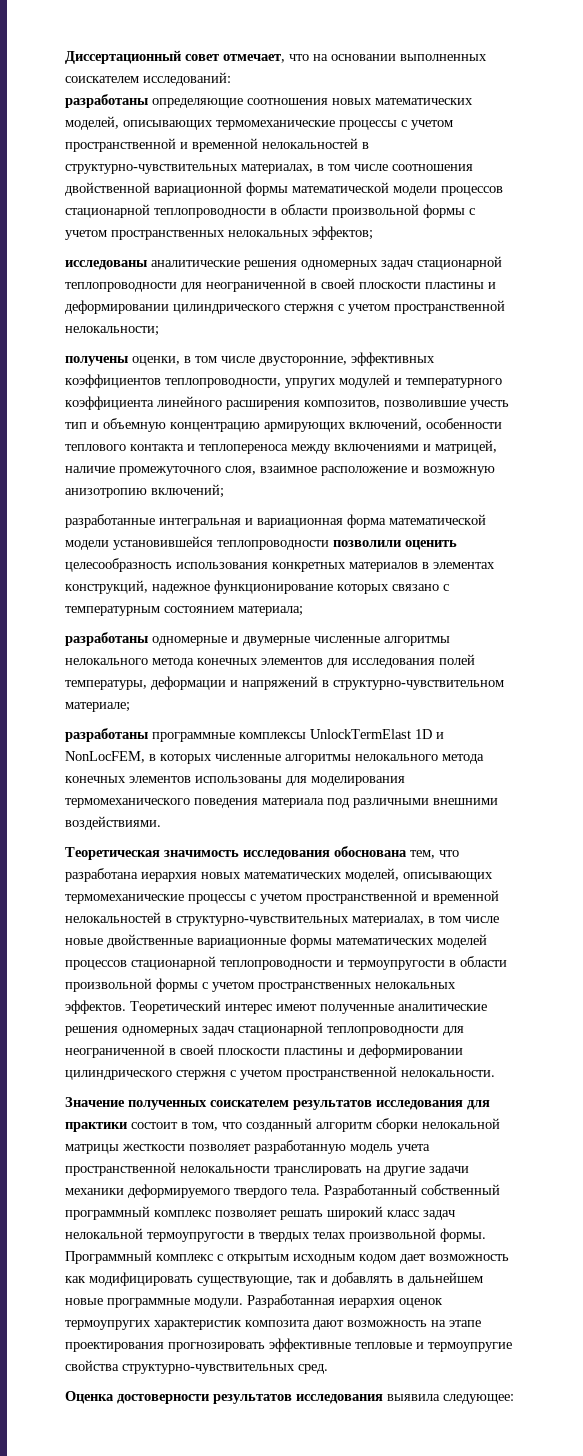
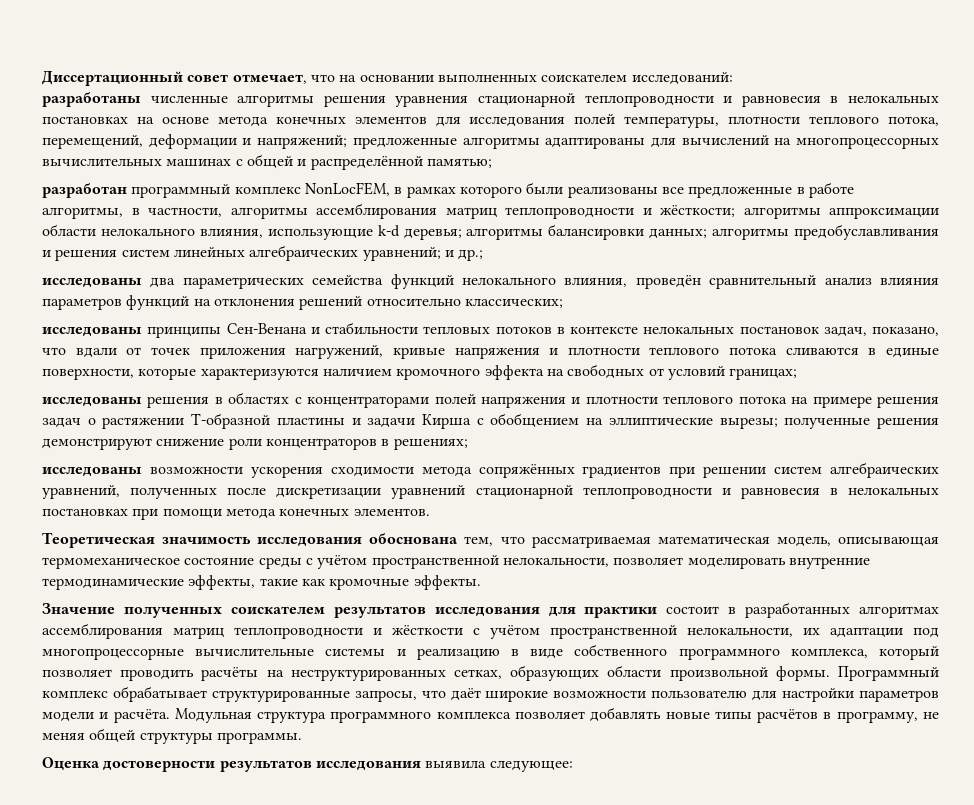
- разработаны определяющие соотношения новых математических моделей, описывающих термомеханические процессы с учетом пространственной и временной нелокальностей в структурно-чувствительных материалах, в том числе соотношения двойственной вариационной формы математической модели процессов стационарной теплопроводности в области произвольной формы с учетом пространственных нелокальных эффектов;
- исследованы аналитические решения одномерных задач стационарной теплопроводности для неограниченной в своей плоскости пластины и деформировании цилиндрического стержня с учетом пространственной нелокальности;
- получены оценки, в том числе двусторонние, эффективных коэффициентов теплопроводности, упругих модулей и температурного коэффициента линейного расширения композитов, позволившие учесть тип и объемную концентрацию армирующих включений, особенности теплового контакта и теплопереноса между включениями и матрицей, наличие промежуточного слоя, взаимное расположение и возможную анизотропию включений;
- разработанные интегральная и вариационная форма математической модели установившейся теплопроводности позволили оценить целесообразность использования конкретных материалов в элементах конструкций, надежное функционирование которых связано с температурным состоянием материала;
- разработаны одномерные и двумерные численные алгоритмы нелокального метода конечных элементов для исследования полей температуры, деформации и напряжений в структурно-чувствительном материале;
- разработаны программные комплексы UnlockTermElast 1D и NonLocFEM, в которых численные алгоритмы нелокального метода конечных элементов использованы для моделирования термомеханического поведения материала под различными внешними воздействиями.
+ разработаны численные алгоритмы решения уравнения стационарной теплопроводности и равновесия в нелокальных постановках на основе метода конечных элементов для исследования полей температуры, плотности теплового потока, перемещений, деформации и напряжений; предложенные алгоритмы адаптированы для вычислений на многопроцессорных вычислительных машинах с общей и распределённой памятью;
+ разработан программный комплекс NonLocFEM, в рамках которого были реализованы все предложенные в работе алгоритмы, в частности, алгоритмы ассемблирования матриц теплопроводности и жёсткости; алгоритмы аппроксимации области нелокального влияния, использующие k-d деревья; алгоритмы балансировки данных; алгоритмы предобуславливания и решения систем линейных алгебраических уравнений; и др.;
+ исследованы два параметрических семейства функций нелокального влияния, проведён сравнительный анализ влияния параметров функций на отклонения решений относительно классических;
+ исследованы принципы Сен-Венана и стабильности тепловых потоков в контексте нелокальных постановок задач, показано, что вдали от точек приложения нагружений, кривые напряжения и плотности теплового потока сливаются в единые поверхности, которые характеризуются наличием кромочного эффекта на свободных от условий границах;
+ исследованы решения в областях с концентраторами полей напряжения и плотности теплового потока на примере решения задач о растяжении Т-образной пластины и задачи Кирша с обобщением на эллиптические вырезы; полученные решения демонстрируют снижение роли концентраторов в решениях;
+ исследованы возможности ускорения сходимости метода сопряжённых градиентов при решении систем алгебраических уравнений, полученных после дискретизации уравнений стационарной теплопроводности и равновесия в нелокальных постановках при помощи метода конечных элементов.
- Теоретическая значимость исследования обоснована тем, что разработана иерархия новых математических моделей, описывающих термомеханические процессы с учетом пространственной и временной нелокальностей в структурно-чувствительных материалах, в том числе новые двойственные вариационные формы математических моделей процессов стационарной теплопроводности и термоупругости в области произвольной формы с учетом пространственных нелокальных эффектов. Теоретический интерес имеют полученные аналитические решения одномерных задач стационарной теплопроводности для неограниченной в своей плоскости пластины и деформировании цилиндрического стержня с учетом пространственной нелокальности.
+ Теоретическая значимость исследования обоснована тем, что рассматриваемая математическая модель, описывающая термомеханическое состояние среды с учётом пространственной нелокальности, позволяет моделировать внутренние термодинамические эффекты, такие как кромочные эффекты.
- Значение полученных соискателем результатов исследования для практики состоит в том, что созданный алгоритм сборки нелокальной матрицы жесткости позволяет разработанную модель учета пространственной нелокальности транслировать на другие задачи механики деформируемого твердого тела. Разработанный собственный программный комплекс позволяет решать широкий класс задач нелокальной термоупругости в твердых телах произвольной формы. Программный комплекс с открытым исходным кодом дает возможность как модифицировать существующие, так и добавлять в дальнейшем новые программные модули. Разработанная иерархия оценок термоупругих характеристик композита дают возможность на этапе проектирования прогнозировать эффективные тепловые и термоупругие свойства структурно-чувствительных сред.
+ Значение полученных соискателем результатов исследования для практики состоит в разработанных алгоритмах ассемблирования матриц теплопроводности и жёсткости с учётом пространственной нелокальности, их адаптации под многопроцессорные вычислительные системы и реализацию в виде собственного программного комплекса, который позволяет проводить расчёты на неструктурированных сетках, образующих области произвольной формы. Программный комплекс обрабатывает структурированные запросы, что даёт широкие возможности пользователю для настройки параметров модели и расчёта. Модульная структура программного комплекса позволяет добавлять новые типы расчётов в программу, не меняя общей структуры программы.

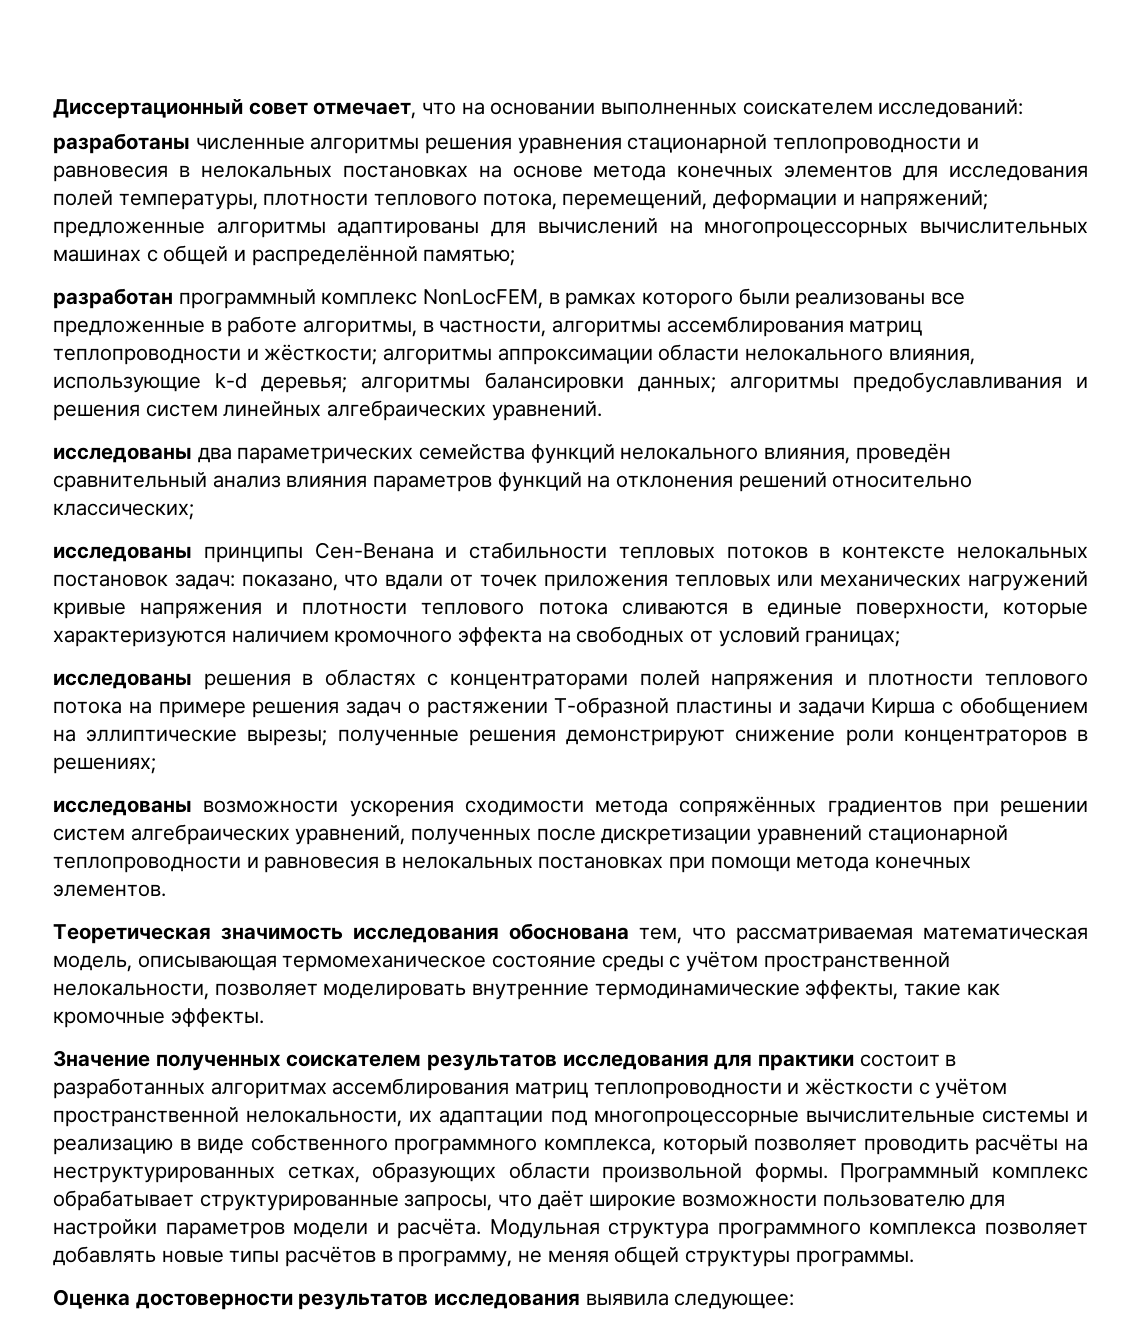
- разработан программный комплекс NonLocFEM, в рамках которого были реализованы все предложенные в работе алгоритмы, в частности, алгоритмы ассемблирования матриц теплопроводности и жёсткости; алгоритмы аппроксимации области нелокального влияния, использующие k-d деревья; алгоритмы балансировки данных; алгоритмы предобуславливания и решения систем линейных алгебраических уравнений; и др.;
+ разработан программный комплекс NonLocFEM, в рамках которого были реализованы все предложенные в работе алгоритмы, в частности, алгоритмы ассемблирования матриц теплопроводности и жёсткости; алгоритмы аппроксимации области нелокального влияния, использующие k-d деревья; алгоритмы балансировки данных; алгоритмы предобуславливания и решения систем линейных алгебраических уравнений.
- исследованы принципы Сен-Венана и стабильности тепловых потоков в контексте нелокальных постановок задач, показано, что вдали от точек приложения нагружений, кривые напряжения и плотности теплового потока сливаются в единые поверхности, которые характеризуются наличием кромочного эффекта на свободных от условий границах;
+ исследованы принципы Сен-Венана и стабильности тепловых потоков в контексте нелокальных постановок задач: показано, что вдали от точек приложения тепловых или механических нагружений кривые напряжения и плотности теплового потока сливаются в единые поверхности, которые характеризуются наличием кромочного эффекта на свободных от условий границах;

